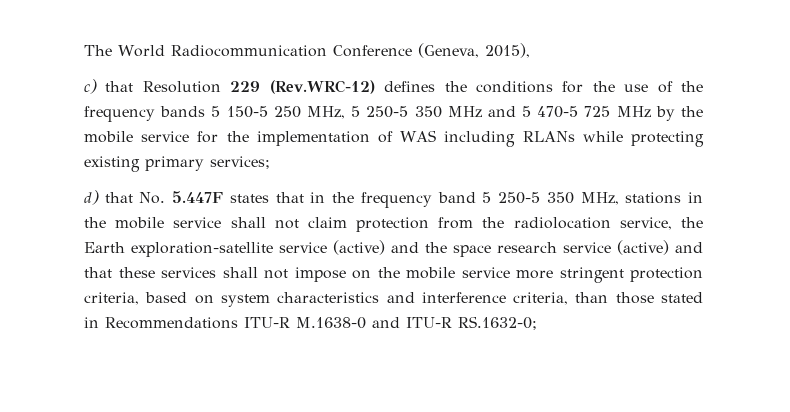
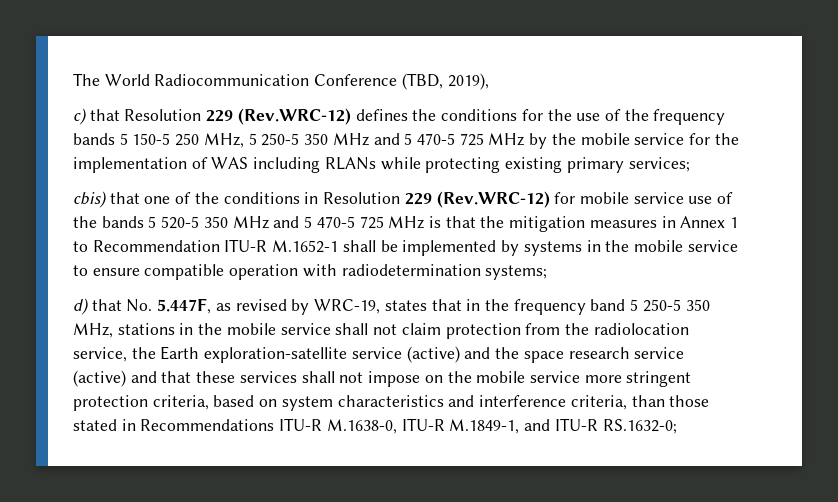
- The World Radiocommunication Conference (Geneva, 2015),
+ The World Radiocommunication Conference (TBD, 2019),
- d) that No. 5.447F states that in the frequency band 5 250-5 350 MHz, stations in the mobile service shall not claim protection from the radiolocation service, the Earth exploration-satellite service (active) and the space research service (active) and that these services shall not impose on the mobile service more stringent protection criteria, based on system characteristics and interference criteria, than those stated in Recommendations ITU-R M.1638-0 and ITU-R RS.1632-0;
+ cbis) that one of the conditions in Resolution 229 (Rev.WRC-12) for mobile service use of the bands 5 520-5 350 MHz and 5 470-5 725 MHz is that the mitigation measures in Annex 1 to Recommendation ITU-R M.1652-1 shall be implemented by systems in the mobile service to ensure compatible operation with radiodetermination systems;
+ d) that No. 5.447F, as revised by WRC-19, states that in the frequency band 5 250-5 350 MHz, stations in the mobile service shall not claim protection from the radiolocation service, the Earth exploration-satellite service (active) and the space research service (active) and that these services shall not impose on the mobile service more stringent protection criteria, based on system characteristics and interference criteria, than those stated in Recommendations ITU-R M.1638-0, ITU-R M.1849-1, and ITU-R RS.1632-0;

